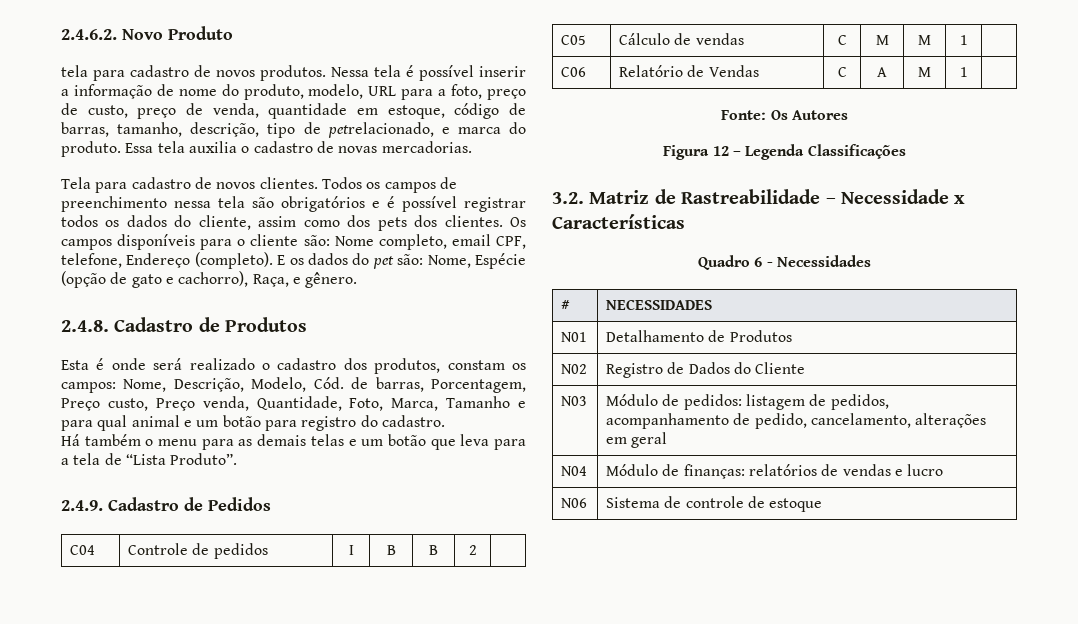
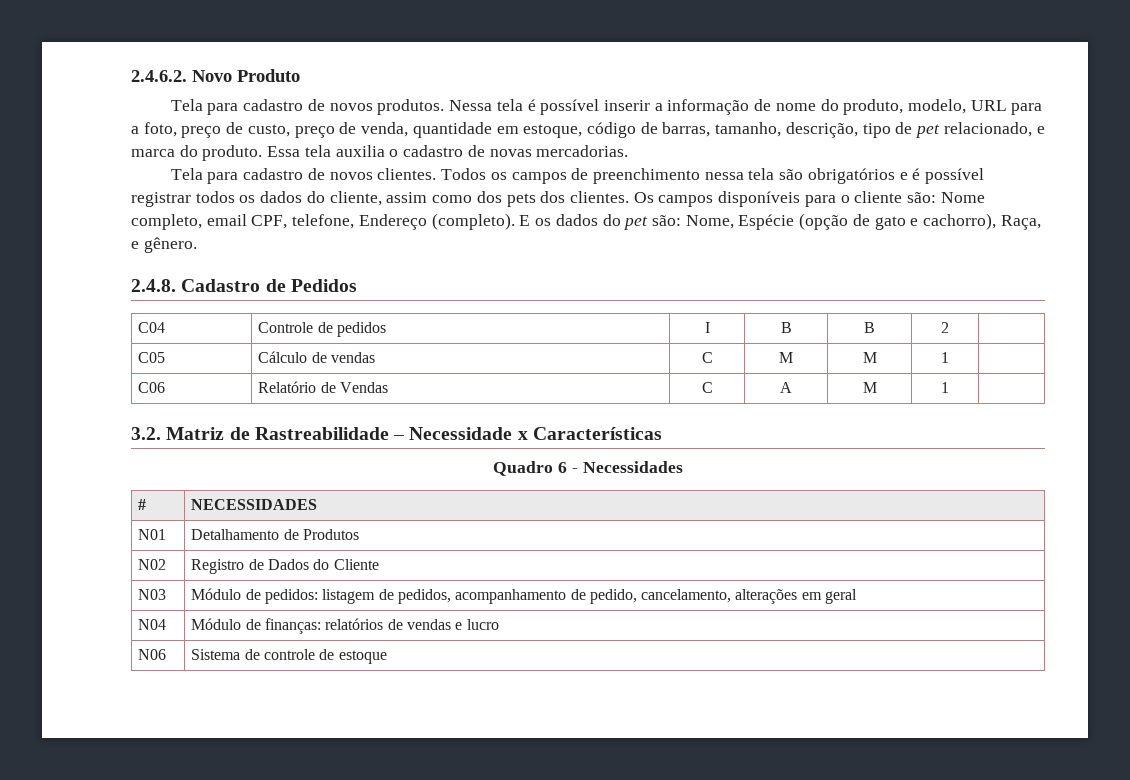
- tela para cadastro de novos produtos.
+ Tela para cadastro de novos produtos.
- Nessa tela é possível inserir a informação de nome do produto, modelo, URL para a foto, preço de custo, preço de venda, quantidade em estoque, código de barras, tamanho, descrição, tipo de petrelacionado, e marca do produto.
+ Nessa tela é possível inserir a informação de nome do produto, modelo, URL para a foto, preço de custo, preço de venda, quantidade em estoque, código de barras, tamanho, descrição, tipo de pet relacionado, e marca do produto.
- 2.4.8. Cadastro de Produtos
- Esta é onde será realizado o cadastro dos produtos, constam os campos: Nome, Descrição, Modelo, Cód. de barras, Porcentagem, Preço custo, Preço venda, Quantidade, Foto, Marca, Tamanho e para qual animal e um botão para registro do cadastro.
- Há também o menu para as demais telas e um botão que leva para a tela de “Lista Produto”.
- 2.4.9. Cadastro de Pedidos
+ 2.4.8. Cadastro de Pedidos
- Fonte: Os Autores
- Figura 12 – Legenda Classificações

